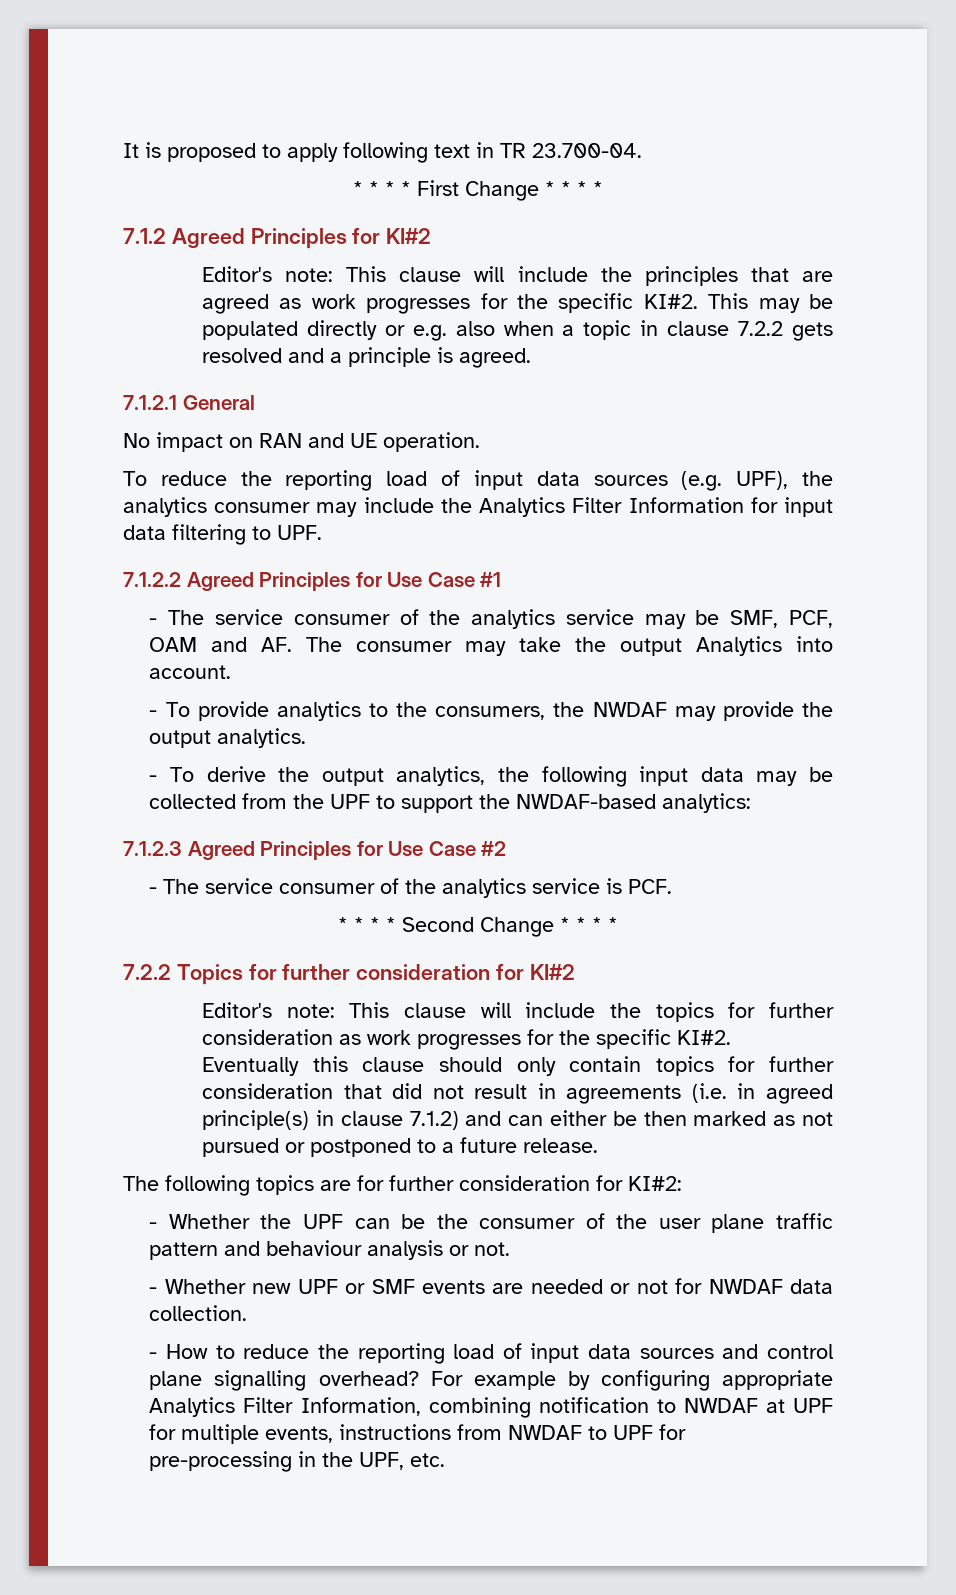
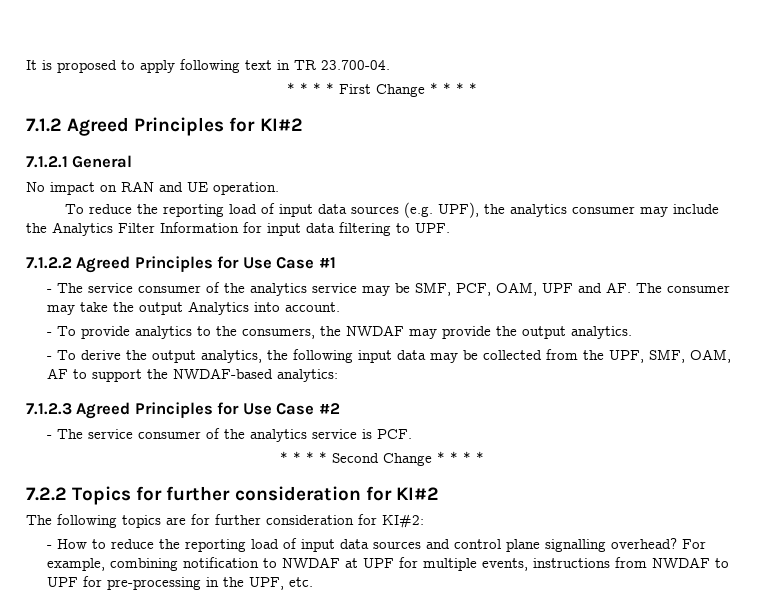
- Editor's note: This clause will include the principles that are agreed as work progresses for the specific KI#2. This may be populated directly or e.g. also when a topic in clause 7.2.2 gets resolved and a principle is agreed.
- - The service consumer of the analytics service may be SMF, PCF, OAM and AF. The consumer may take the output Analytics into account.
+ - The service consumer of the analytics service may be SMF, PCF, OAM, UPF and AF. The consumer may take the output Analytics into account.
- - To derive the output analytics, the following input data may be collected from the UPF to support the NWDAF-based analytics:
+ - To derive the output analytics, the following input data may be collected from the UPF, SMF, OAM, AF to support the NWDAF-based analytics:
- Editor's note: This clause will include the topics for further consideration as work progresses for the specific KI#2. Eventually this clause should only contain topics for further consideration that did not result in agreements (i.e. in agreed principle(s) in clause 7.1.2) and can either be then marked as not pursued or postponed to a future release.
- - Whether the UPF can be the consumer of the user plane traffic pattern and behaviour analysis or not.
- - Whether new UPF or SMF events are needed or not for NWDAF data collection.
- For example by configuring appropriate Analytics Filter Information, combining notification to NWDAF at UPF for multiple events, instructions from NWDAF to UPF for pre-processing in the UPF, etc.
+ For example, combining notification to NWDAF at UPF for multiple events, instructions from NWDAF to UPF for pre-processing in the UPF, etc.

